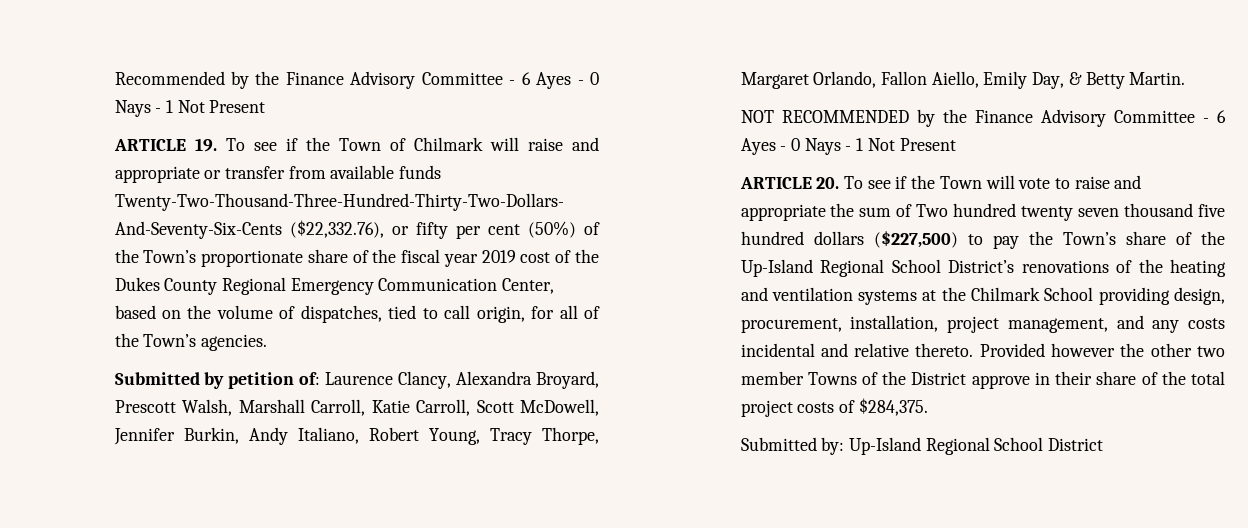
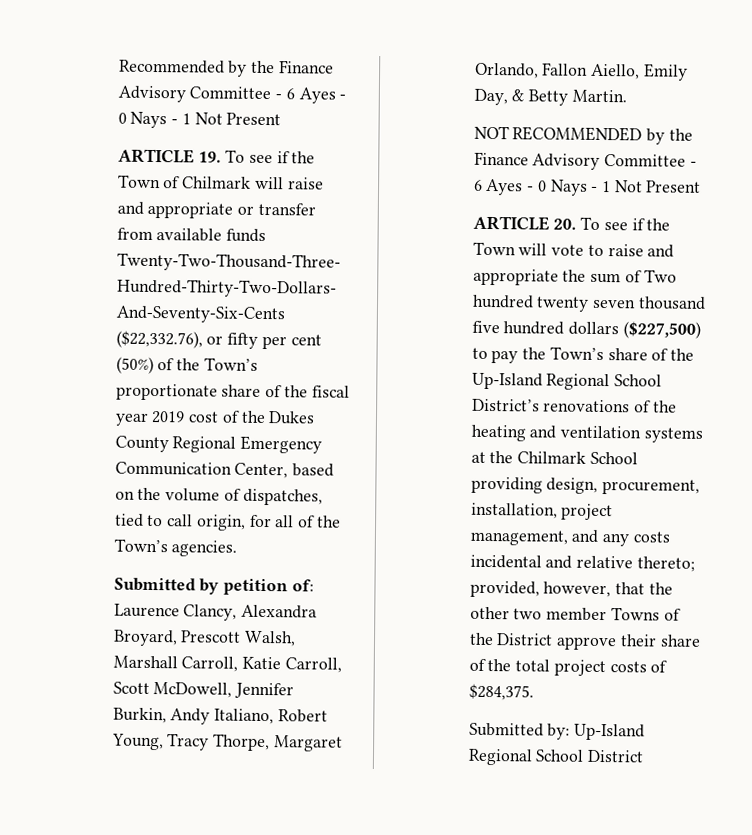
- ARTICLE 20. To see if the Town will vote to raise and appropriate the sum of Two hundred twenty seven thousand five hundred dollars ($227,500) to pay the Town’s share of the Up-Island Regional School District’s renovations of the heating and ventilation systems at the Chilmark School providing design, procurement, installation, project management, and any costs incidental and relative thereto. Provided however the other two member Towns of the District approve in their share of the total project costs of $284,375.
+ ARTICLE 20. To see if the Town will vote to raise and appropriate the sum of Two hundred twenty seven thousand five hundred dollars ($227,500) to pay the Town’s share of the Up-Island Regional School District’s renovations of the heating and ventilation systems at the Chilmark School providing design, procurement, installation, project management, and any costs incidental and relative thereto; provided, however, that the other two member Towns of the District approve their share of the total project costs of $284,375.

